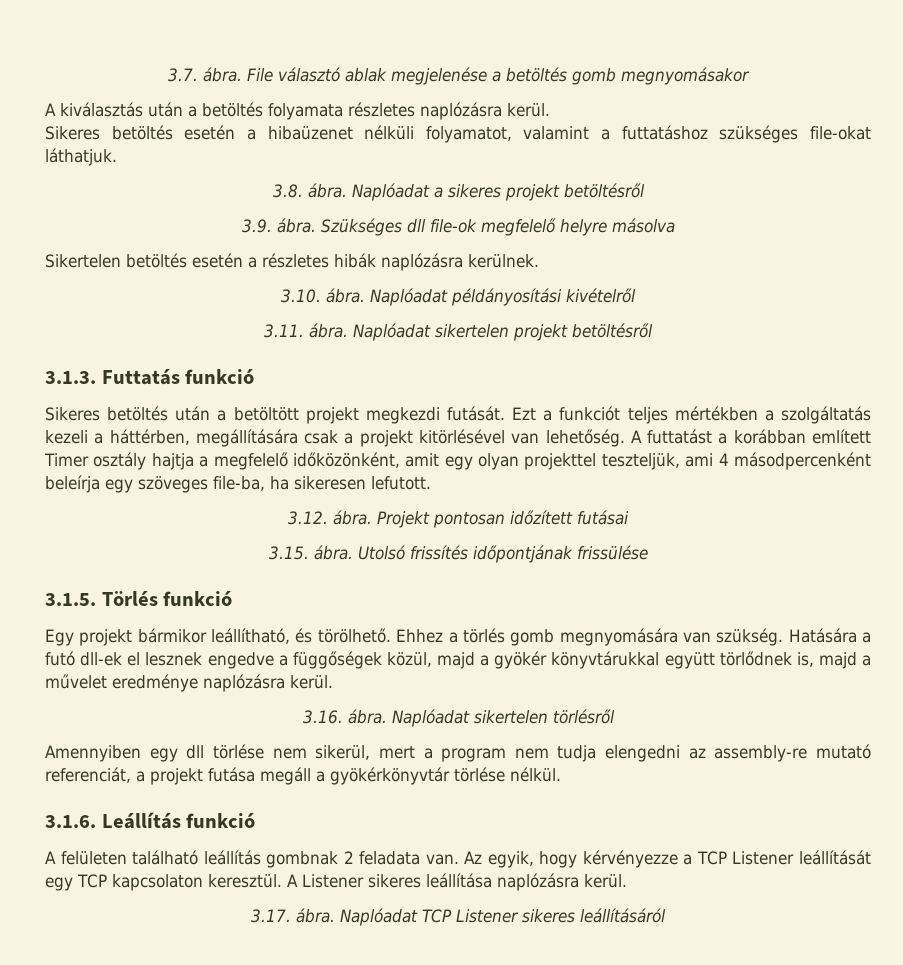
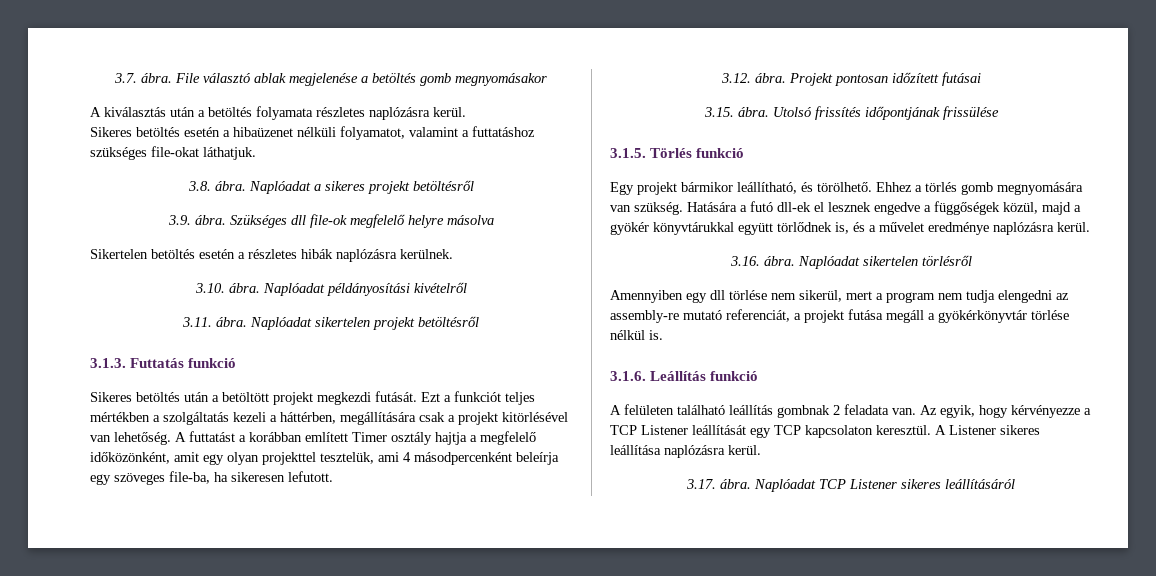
- A futtatást a korábban említett Timer osztály hajtja a megfelelő időközönként, amit egy olyan projekttel teszteljük, ami 4 másodpercenként beleírja egy szöveges file-ba, ha sikeresen lefutott.
+ A futtatást a korábban említett Timer osztály hajtja a megfelelő időközönként, amit egy olyan projekttel tesztelük, ami 4 másodpercenként beleírja egy szöveges file-ba, ha sikeresen lefutott.
- Hatására a futó dll-ek el lesznek engedve a függőségek közül, majd a gyökér könyvtárukkal együtt törlődnek is, majd a művelet eredménye naplózásra kerül.
+ Hatására a futó dll-ek el lesznek engedve a függőségek közül, majd a gyökér könyvtárukkal együtt törlődnek is, és a művelet eredménye naplózásra kerül.
- Amennyiben egy dll törlése nem sikerül, mert a program nem tudja elengedni az assembly-re mutató referenciát, a projekt futása megáll a gyökérkönyvtár törlése nélkül.
+ Amennyiben egy dll törlése nem sikerül, mert a program nem tudja elengedni az assembly-re mutató referenciát, a projekt futása megáll a gyökérkönyvtár törlése nélkül is.

